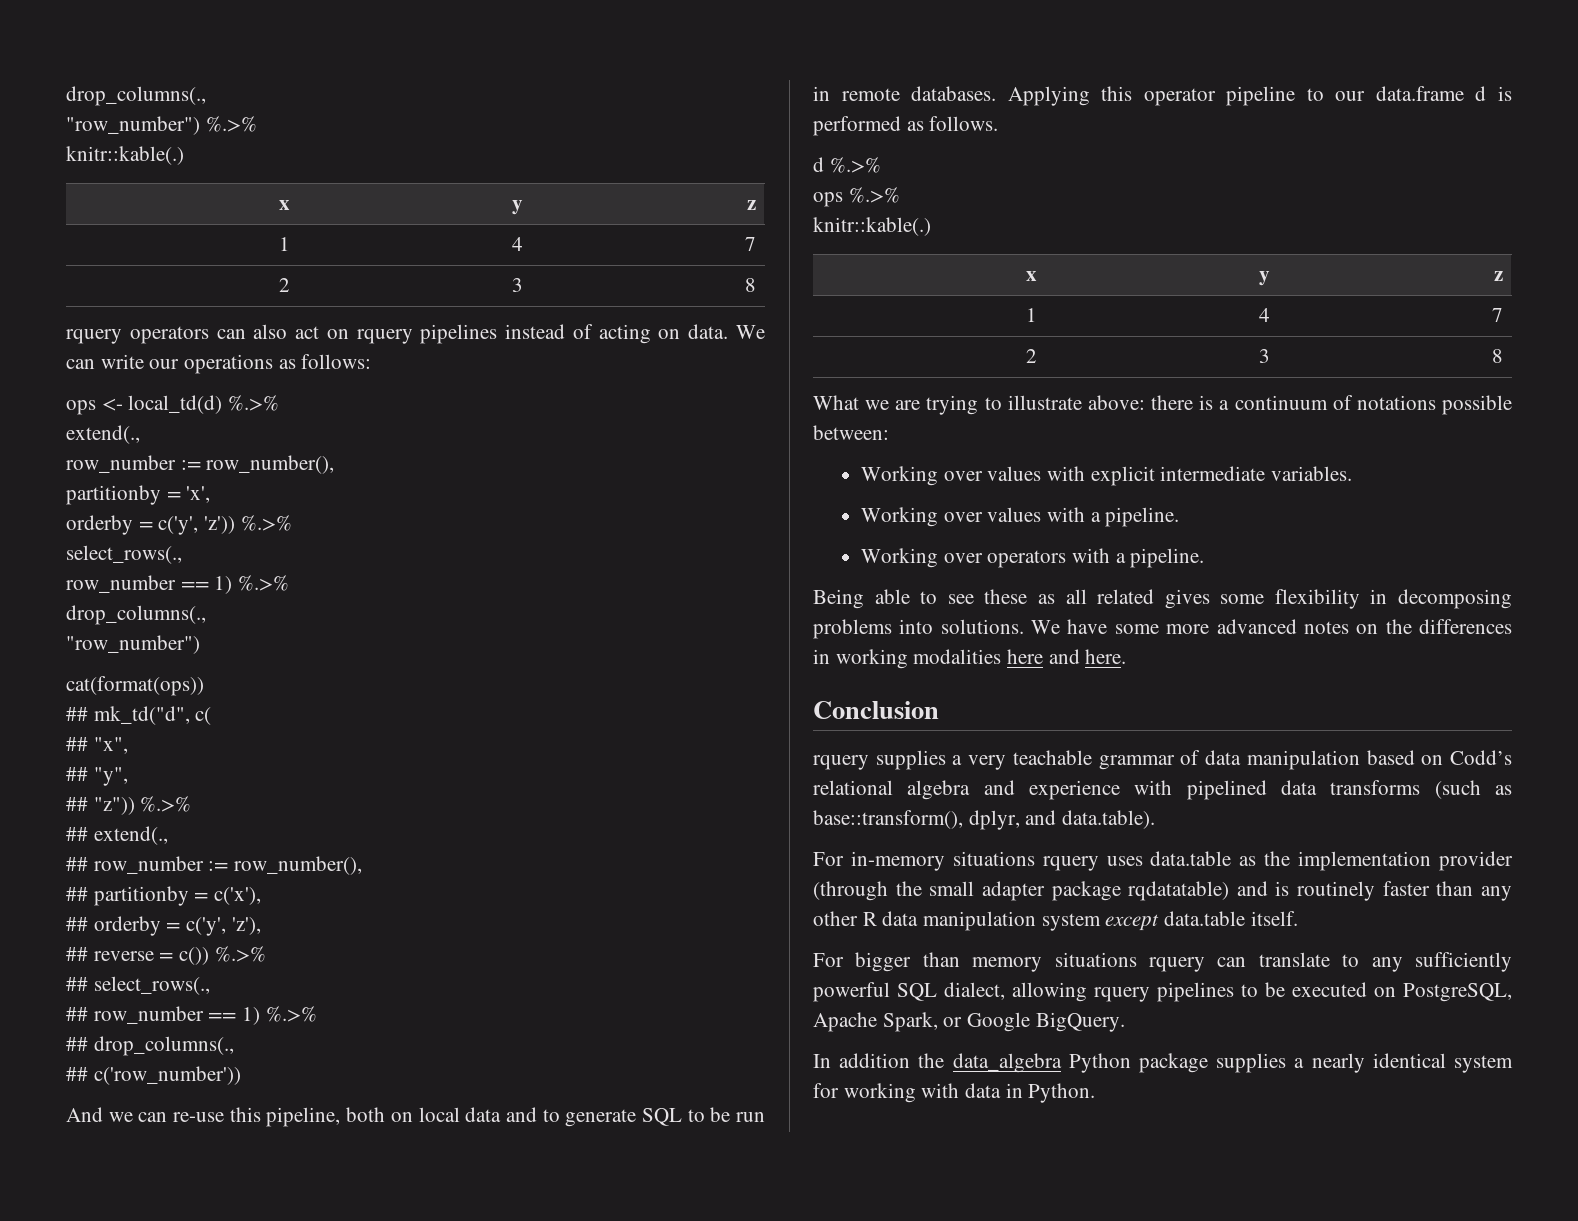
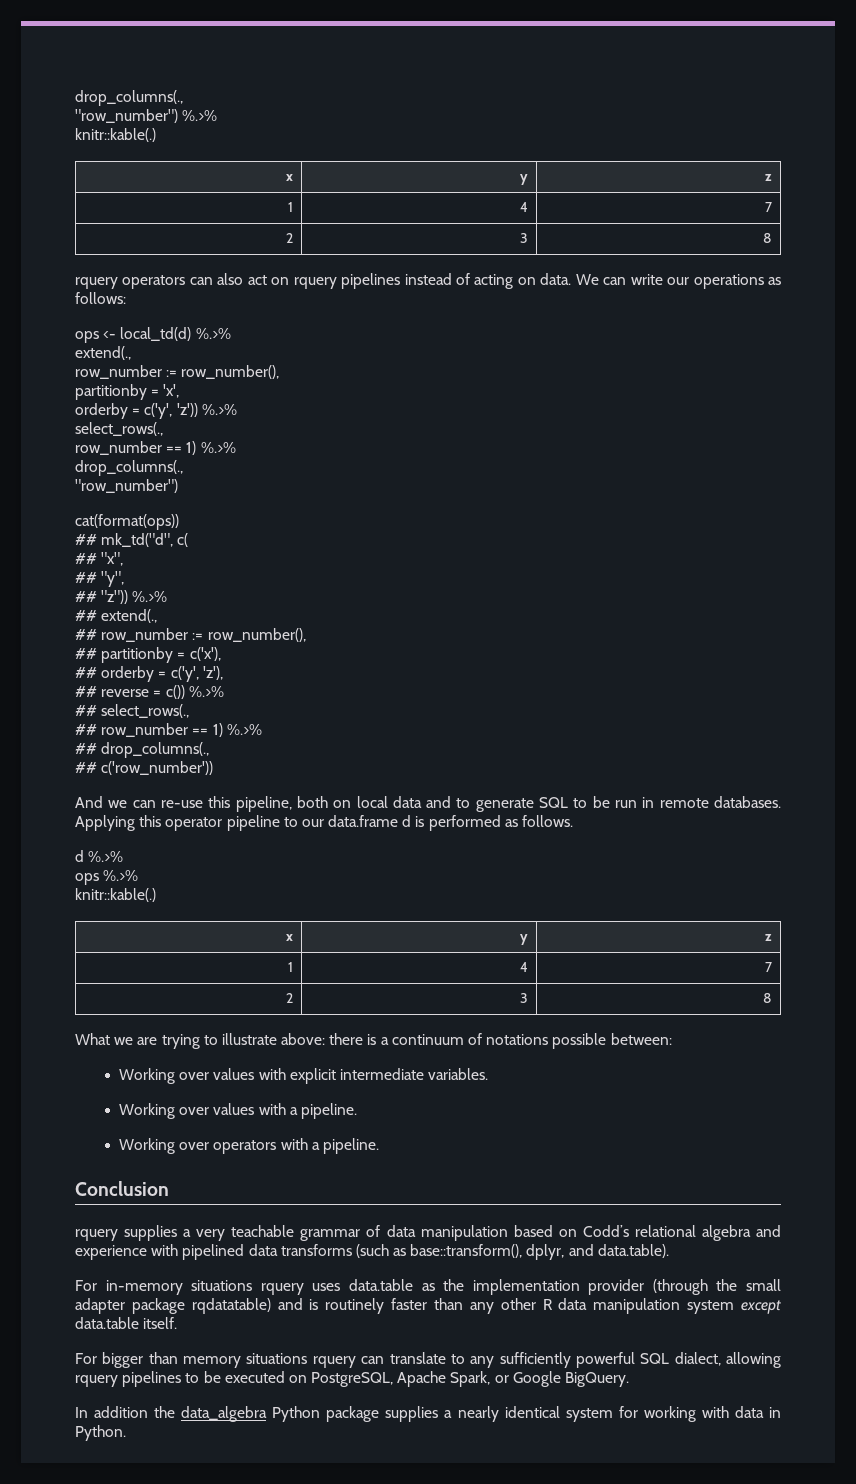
- Being able to see these as all related gives some flexibility in decomposing problems into solutions. We have some more advanced notes on the differences in working modalities here and here.

